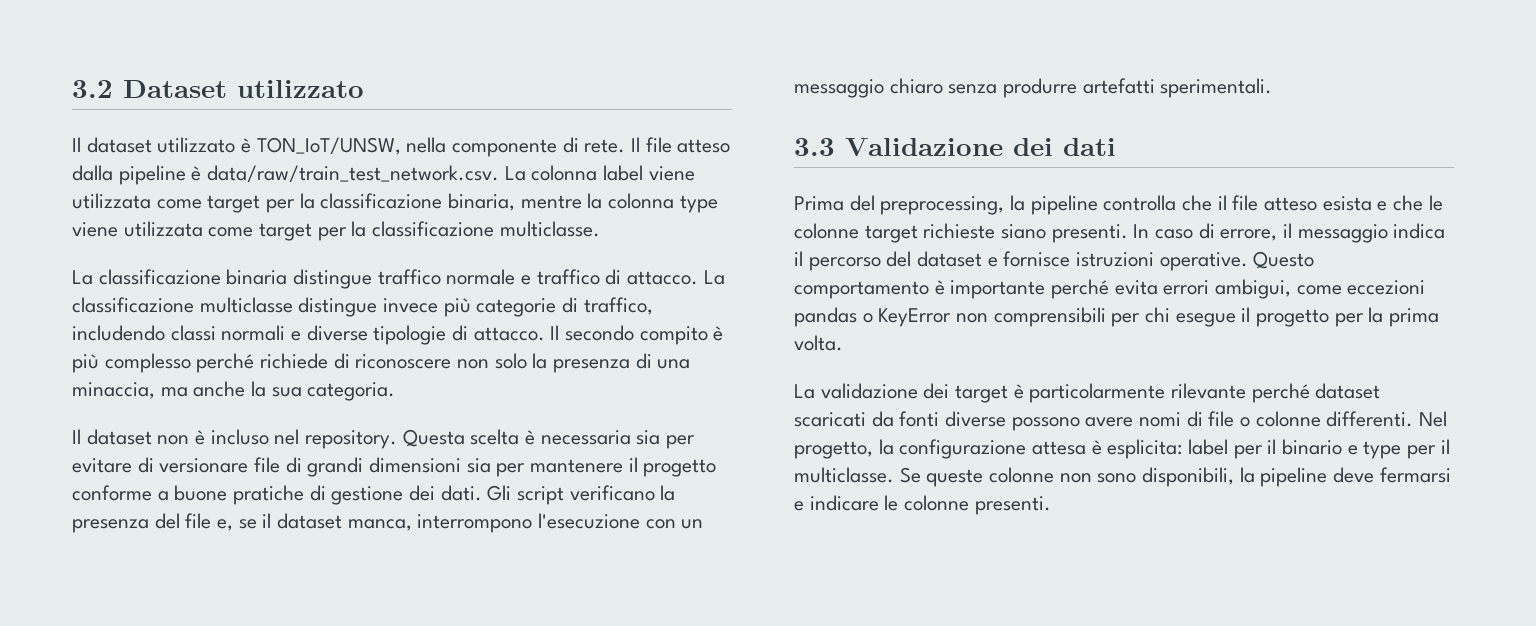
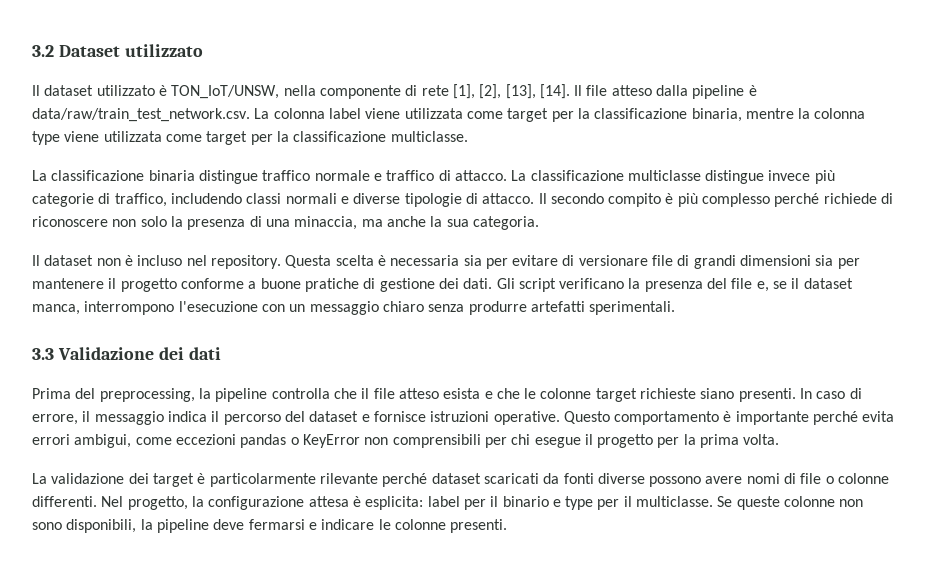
- Il dataset utilizzato è TON_IoT/UNSW, nella componente di rete.
+ Il dataset utilizzato è TON_IoT/UNSW, nella componente di rete [1], [2], [13], [14].

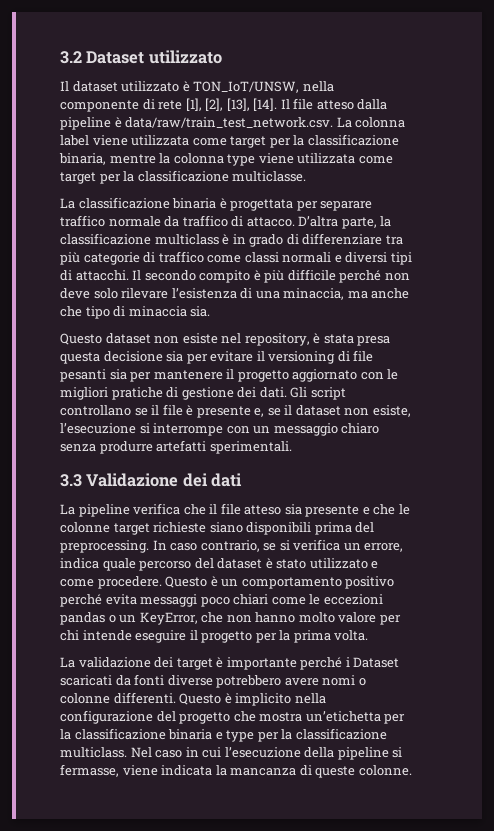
- La classificazione binaria distingue traffico normale e traffico di attacco.
+ La classificazione binaria è progettata per separare traffico normale da traffico di attacco.
- La classificazione multiclasse distingue invece più categorie di traffico, includendo classi normali e diverse tipologie di attacco.
+ D’altra parte, la classificazione multiclass è in grado di differenziare tra più categorie di traffico come classi normali e diversi tipi di attacchi.
- Il secondo compito è più complesso perché richiede di riconoscere non solo la presenza di una minaccia, ma anche la sua categoria.
- Il dataset non è incluso nel repository. Questa scelta è necessaria sia per evitare di versionare file di grandi dimensioni sia per mantenere il progetto conforme a buone pratiche di gestione dei dati.
+ Il secondo compito è più difficile perché non deve solo rilevare l’esistenza di una minaccia, ma anche che tipo di minaccia sia.
+ Questo dataset non esiste nel repository, è stata presa questa decisione sia per evitare il versioning di file pesanti sia per mantenere il progetto aggiornato con le migliori pratiche di gestione dei dati.
- Gli script verificano la presenza del file e, se il dataset manca, interrompono l'esecuzione con un messaggio chiaro senza produrre artefatti sperimentali.
+ Gli script controllano se il file è presente e, se il dataset non esiste, l’esecuzione si interrompe con un messaggio chiaro senza produrre artefatti sperimentali.
- Prima del preprocessing, la pipeline controlla che il file atteso esista e che le colonne target richieste siano presenti. In caso di errore, il messaggio indica il percorso del dataset e fornisce istruzioni operative. Questo comportamento è importante perché evita errori ambigui, come eccezioni pandas o KeyError non comprensibili per chi esegue il progetto per la prima volta.
+ La pipeline verifica che il file atteso sia presente e che le colonne target richieste siano disponibili prima del preprocessing. In caso contrario, se si verifica un errore, indica quale percorso del dataset è stato utilizzato e come procedere. Questo è un comportamento positivo perché evita messaggi poco chiari come le eccezioni pandas o un KeyError, che non hanno molto valore per chi intende eseguire il progetto per la prima volta.
- La validazione dei target è particolarmente rilevante perché dataset scaricati da fonti diverse possono avere nomi di file o colonne differenti.
+ La validazione dei target è importante perché i Dataset scaricati da fonti diverse potrebbero avere nomi o colonne differenti.
- Nel progetto, la configurazione attesa è esplicita: label per il binario e type per il multiclasse. Se queste colonne non sono disponibili, la pipeline deve fermarsi e indicare le colonne presenti.
+ Questo è implicito nella configurazione del progetto che mostra un’etichetta per la classificazione binaria e type per la classificazione multiclass. Nel caso in cui l’esecuzione della pipeline si fermasse, viene indicata la mancanza di queste colonne.

